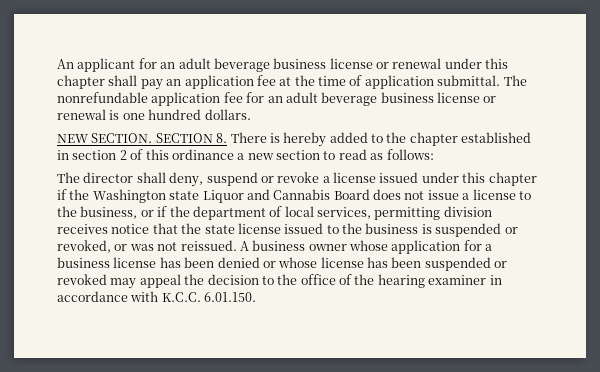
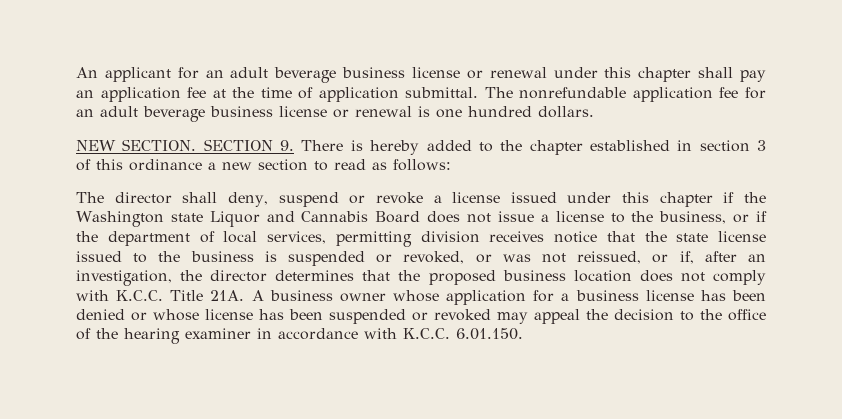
- SECTION 8. There is hereby added to the chapter established in section 2 of this ordinance a new section to read as follows:
+ SECTION 9. There is hereby added to the chapter established in section 3 of this ordinance a new section to read as follows:
- The director shall deny, suspend or revoke a license issued under this chapter if the Washington state Liquor and Cannabis Board does not issue a license to the business, or if the department of local services, permitting division receives notice that the state license issued to the business is suspended or revoked, or was not reissued.
+ The director shall deny, suspend or revoke a license issued under this chapter if the Washington state Liquor and Cannabis Board does not issue a license to the business, or if the department of local services, permitting division receives notice that the state license issued to the business is suspended or revoked, or was not reissued, or if, after an investigation, the director determines that the proposed business location does not comply with K.C.C. Title 21A.

